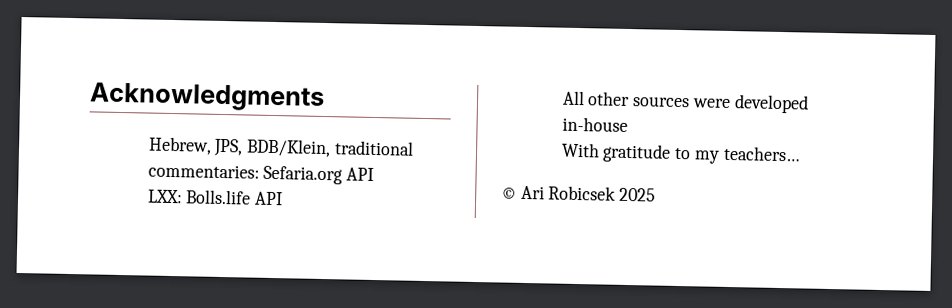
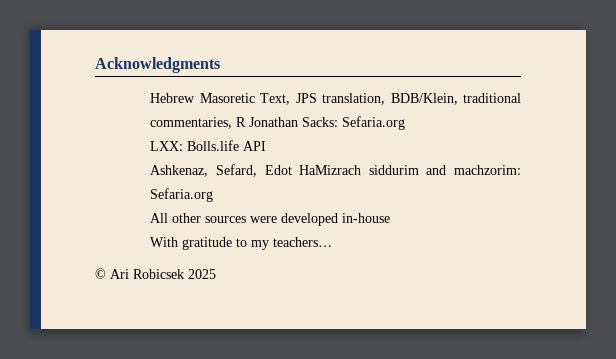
- Hebrew, JPS, BDB/Klein, traditional commentaries: Sefaria.org API
+ Hebrew Masoretic Text, JPS translation, BDB/Klein, traditional commentaries, R Jonathan Sacks: Sefaria.org
+ Ashkenaz, Sefard, Edot HaMizrach siddurim and machzorim: Sefaria.org

